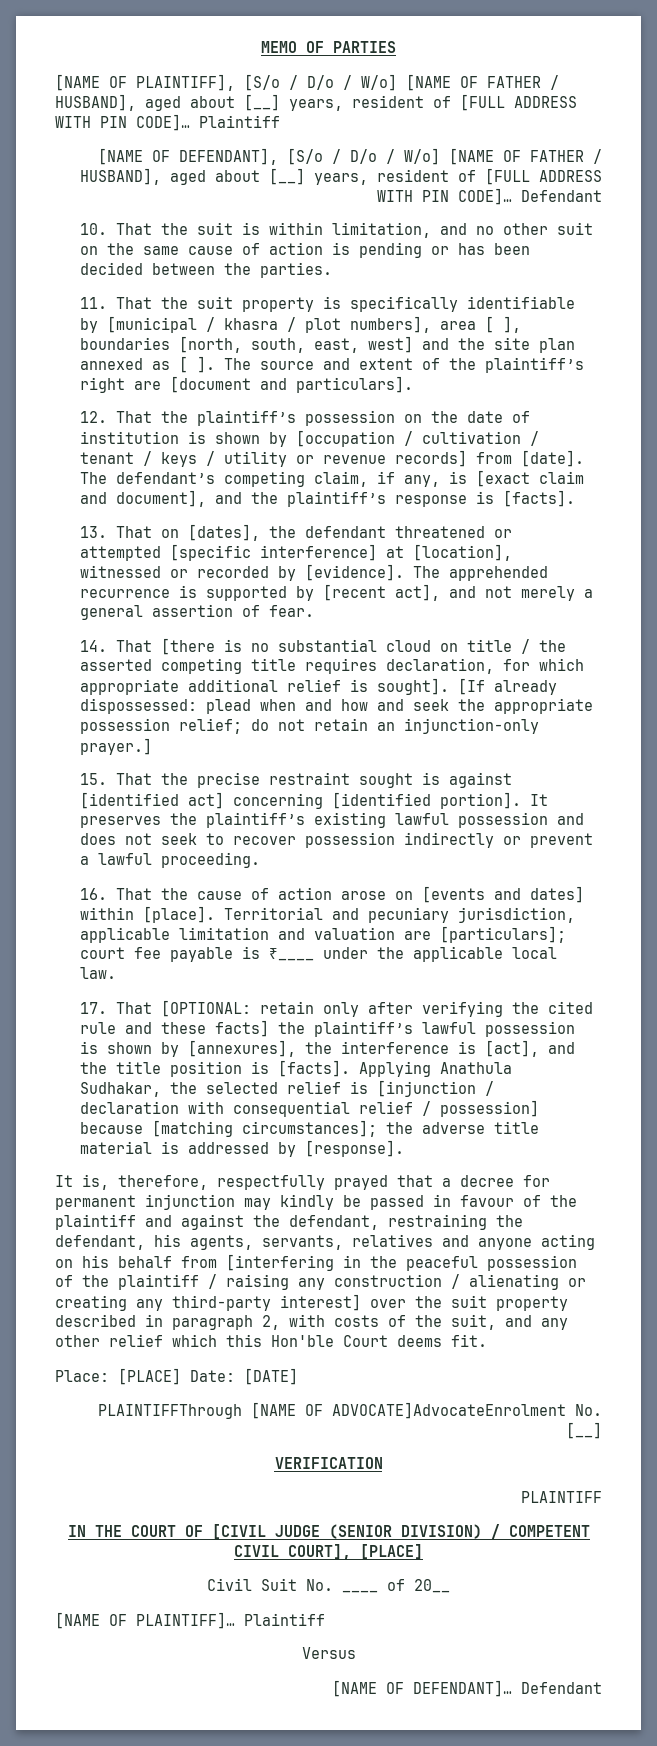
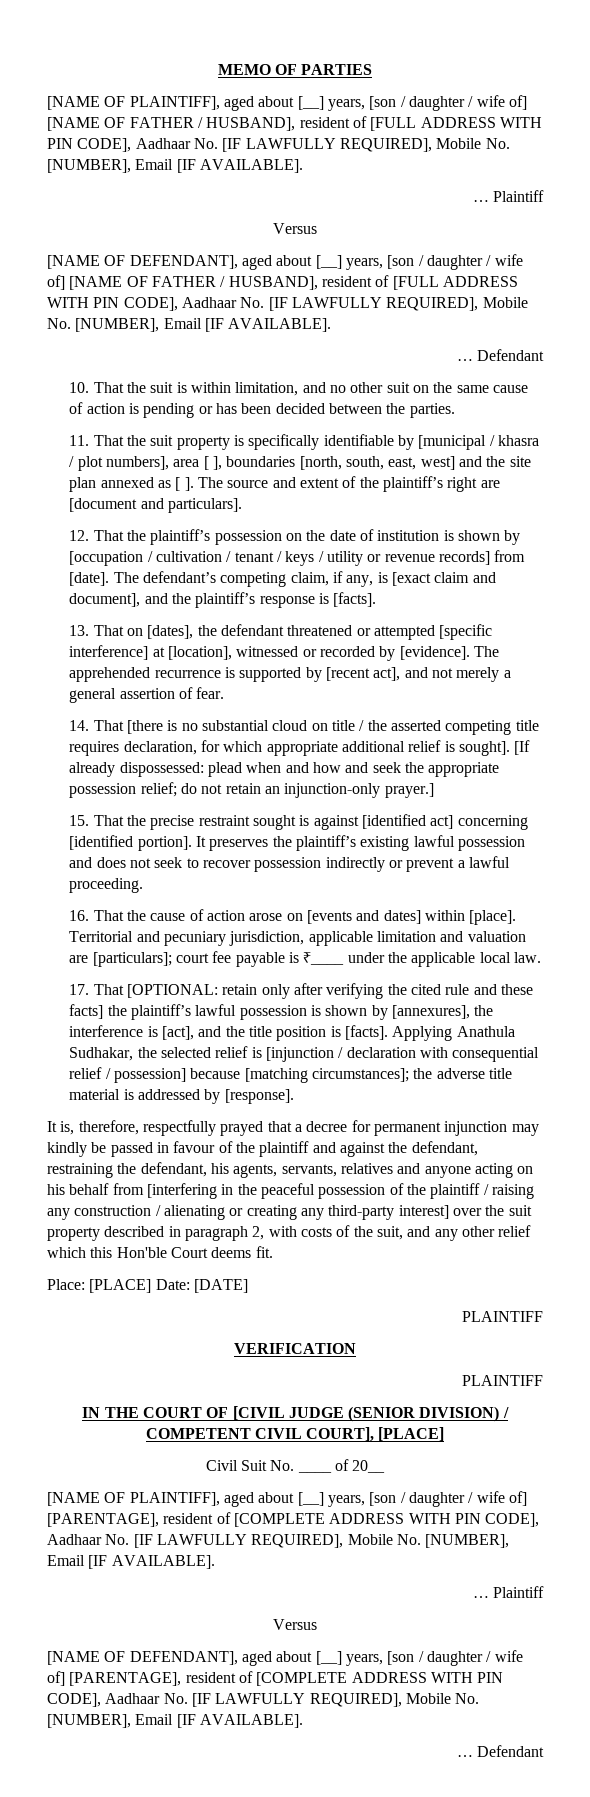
- [NAME OF PLAINTIFF], [S/o / D/o / W/o] [NAME OF FATHER / HUSBAND], aged about [__] years, resident of [FULL ADDRESS WITH PIN CODE]… Plaintiff
- [NAME OF DEFENDANT], [S/o / D/o / W/o] [NAME OF FATHER / HUSBAND], aged about [__] years, resident of [FULL ADDRESS WITH PIN CODE]…
+ [NAME OF PLAINTIFF], aged about [__] years, [son / daughter / wife of] [NAME OF FATHER / HUSBAND], resident of [FULL ADDRESS WITH PIN CODE], Aadhaar No. [IF LAWFULLY REQUIRED], Mobile No. [NUMBER], Email [IF AVAILABLE].
+ … Plaintiff
+ Versus
+ [NAME OF DEFENDANT], aged about [__] years, [son / daughter / wife of] [NAME OF FATHER / HUSBAND], resident of [FULL ADDRESS WITH PIN CODE], Aadhaar No. [IF LAWFULLY REQUIRED], Mobile No. [NUMBER], Email [IF AVAILABLE].
+ …
  Place: [PLACE] Date: [DATE]
- PLAINTIFFThrough [NAME OF ADVOCATE]AdvocateEnrolment No. [__]
+ PLAINTIFF
- [NAME OF PLAINTIFF]… Plaintiff
+ [NAME OF PLAINTIFF], aged about [__] years, [son / daughter / wife of] [PARENTAGE], resident of [COMPLETE ADDRESS WITH PIN CODE], Aadhaar No. [IF LAWFULLY REQUIRED], Mobile No. [NUMBER], Email [IF AVAILABLE].
+ … Plaintiff
  Versus
- [NAME OF DEFENDANT]…
+ [NAME OF DEFENDANT], aged about [__] years, [son / daughter / wife of] [PARENTAGE], resident of [COMPLETE ADDRESS WITH PIN CODE], Aadhaar No. [IF LAWFULLY REQUIRED], Mobile No. [NUMBER], Email [IF AVAILABLE].
+ …

